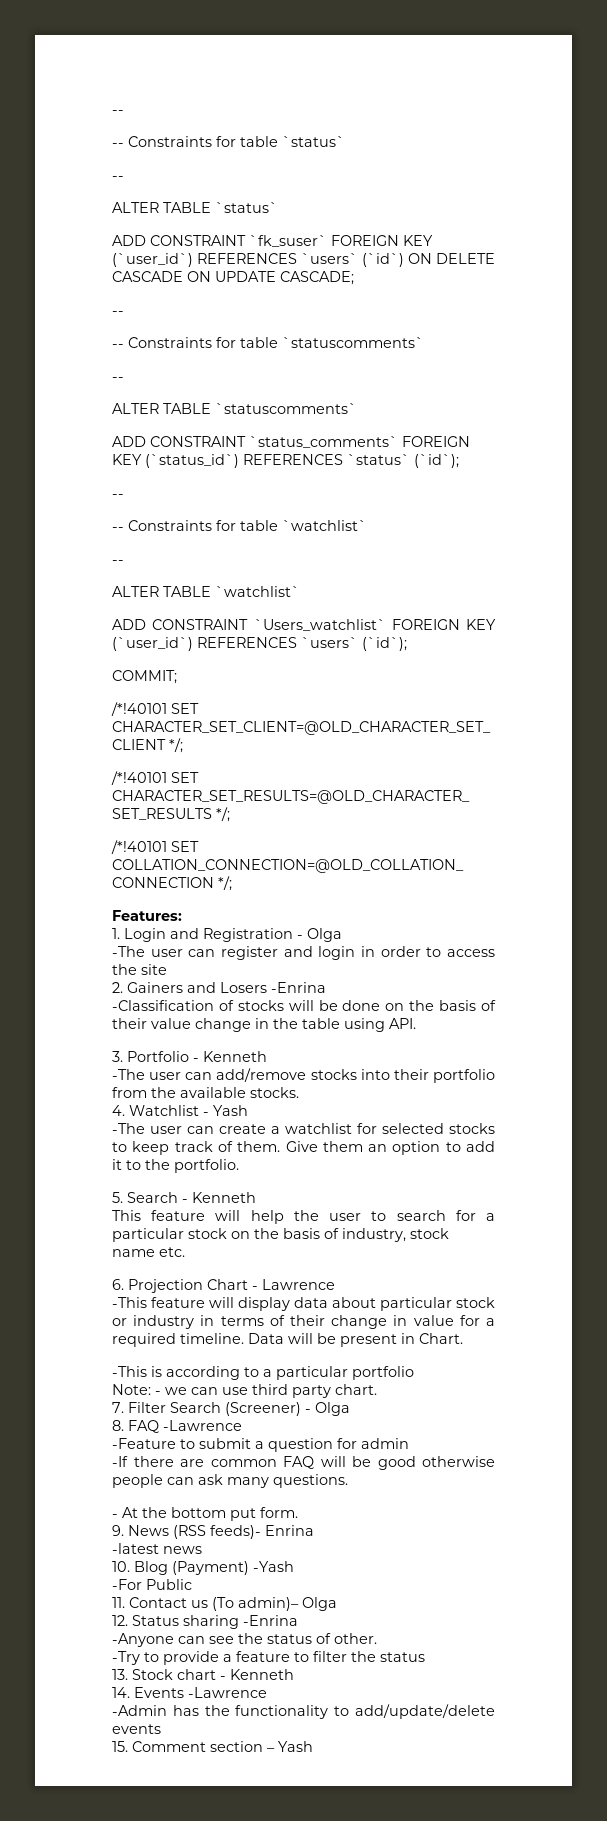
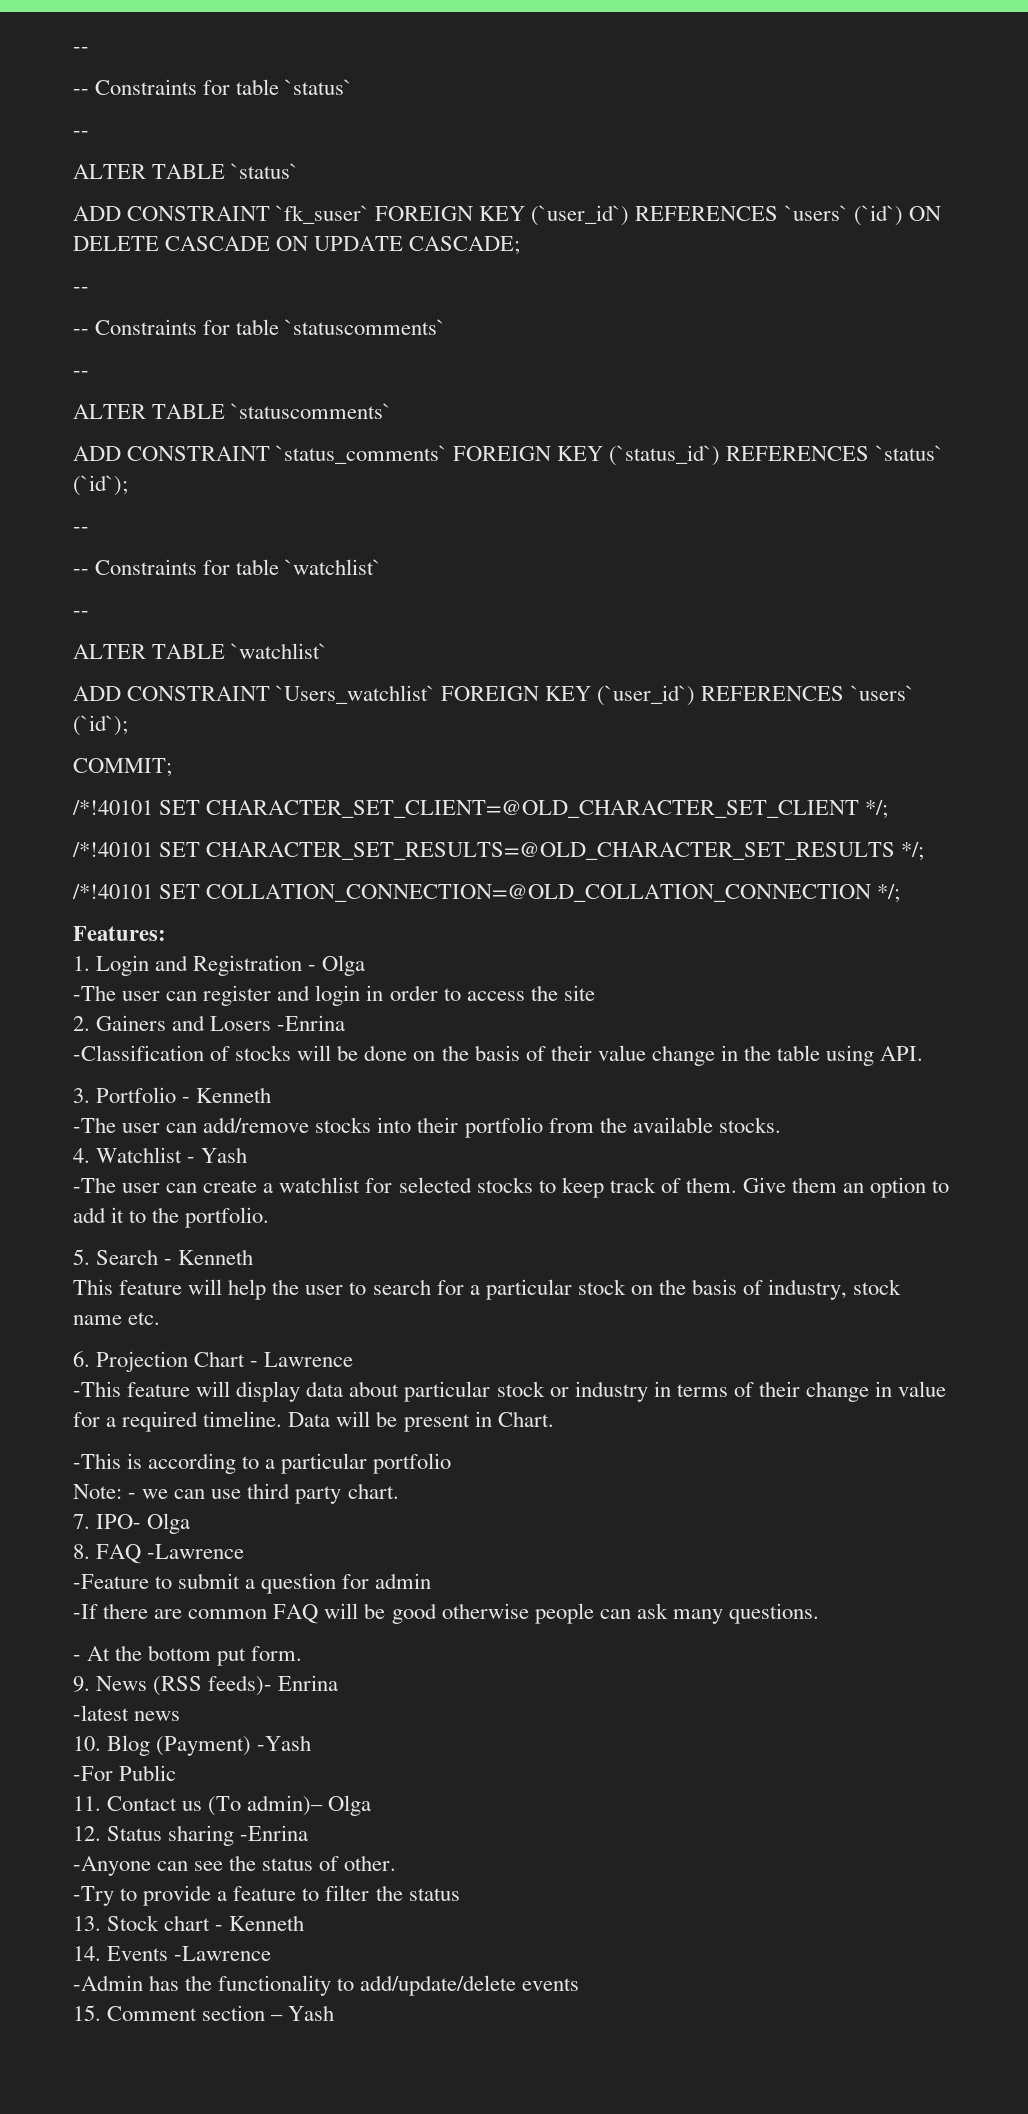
- 7. Filter Search (Screener) - Olga
+ 7. IPO- Olga

